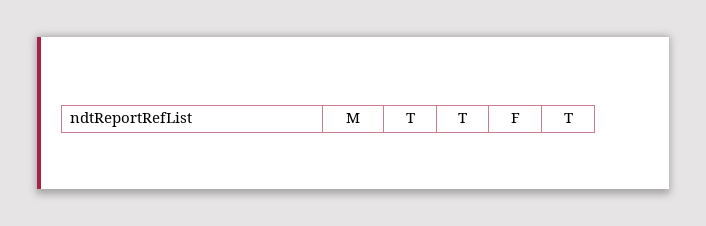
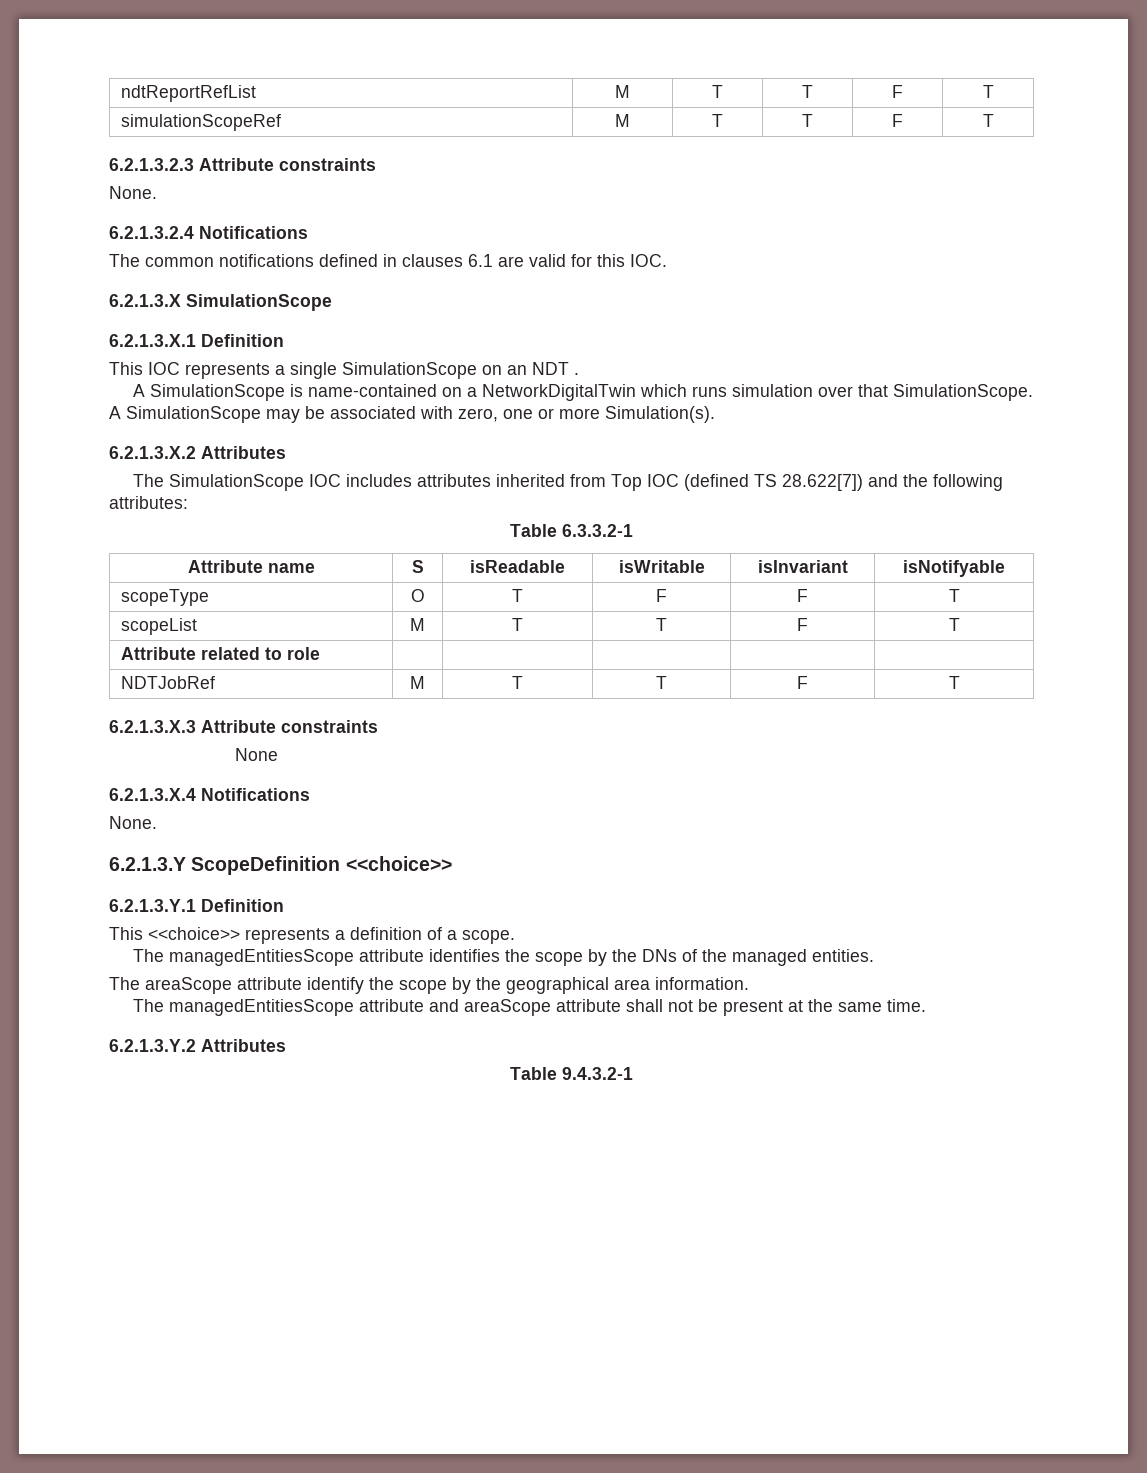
+ simulationScopeRef | M | T | T | F | T
+ 6.2.1.3.2.3 Attribute constraints
+ None.
+ 6.2.1.3.2.4 Notifications
+ The common notifications defined in clauses 6.1 are valid for this IOC.
+ 6.2.1.3.X SimulationScope
+ 6.2.1.3.X.1 Definition
+ This IOC represents a single SimulationScope on an NDT .
+ A SimulationScope is name-contained on a NetworkDigitalTwin which runs simulation over that SimulationScope. A SimulationScope may be associated with zero, one or more Simulation(s).
+ 6.2.1.3.X.2 Attributes
+ The SimulationScope IOC includes attributes inherited from Top IOC (defined TS 28.622[7]) and the following attributes:
+ Table 6.3.3.2-1
+ Attribute name | S | isReadable | isWritable | isInvariant | isNotifyable
+ scopeType | O | T | F | F | T
+ scopeList | M | T | T | F | T
+ Attribute related to role | | | | |
+ NDTJobRef | M | T | T | F | T
+ 6.2.1.3.X.3 Attribute constraints
+ None
+ 6.2.1.3.X.4 Notifications
+ None.
+ 6.2.1.3.Y ScopeDefinition <<choice>>
+ 6.2.1.3.Y.1 Definition
+ This <<choice>> represents a definition of a scope.
+ The managedEntitiesScope attribute identifies the scope by the DNs of the managed entities.
+ The areaScope attribute identify the scope by the geographical area information.
+ The managedEntitiesScope attribute and areaScope attribute shall not be present at the same time.
+ 6.2.1.3.Y.2 Attributes
+ Table 9.4.3.2-1

